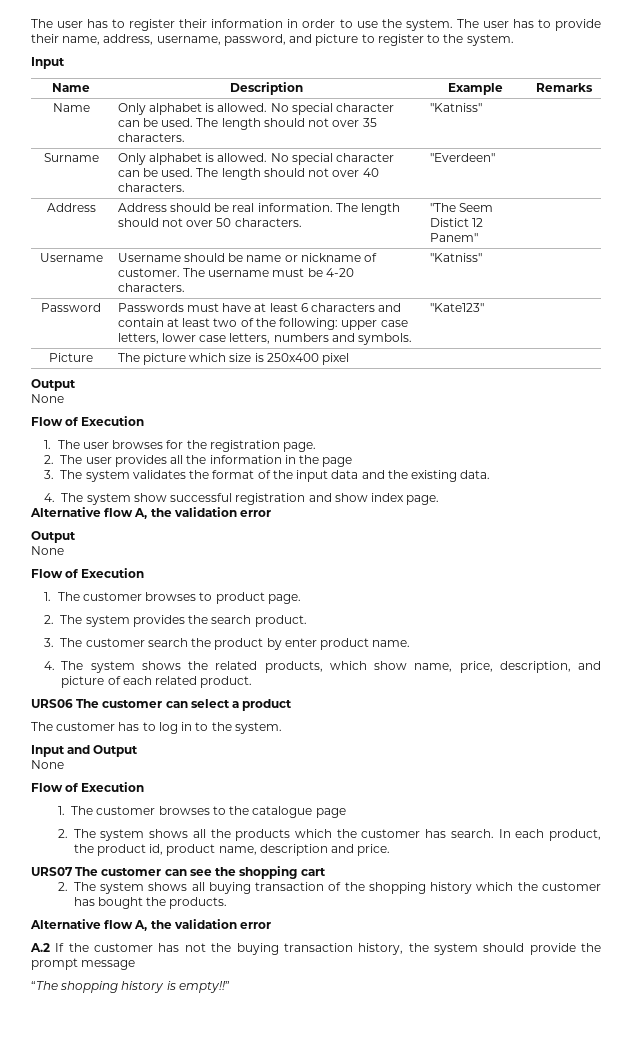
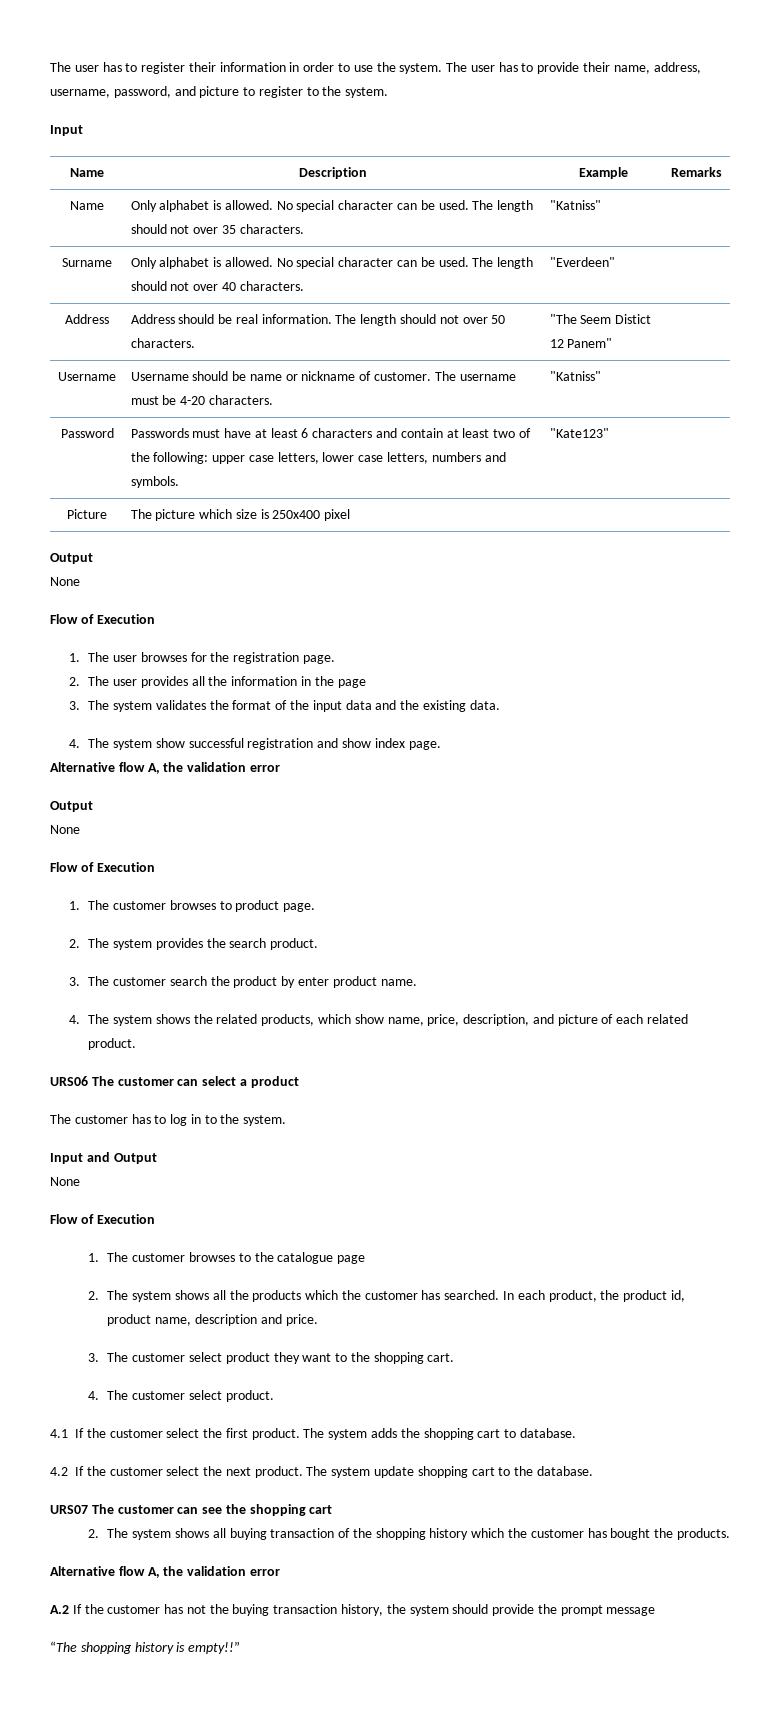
- 2. The system shows all the products which the customer has search.
+ 2. The system shows all the products which the customer has searched.
+ 3. The customer select product they want to the shopping cart.
+ 4. The customer select product.
+ 4.1 If the customer select the first product. The system adds the shopping cart to database.
+ 4.2 If the customer select the next product. The system update shopping cart to the database.

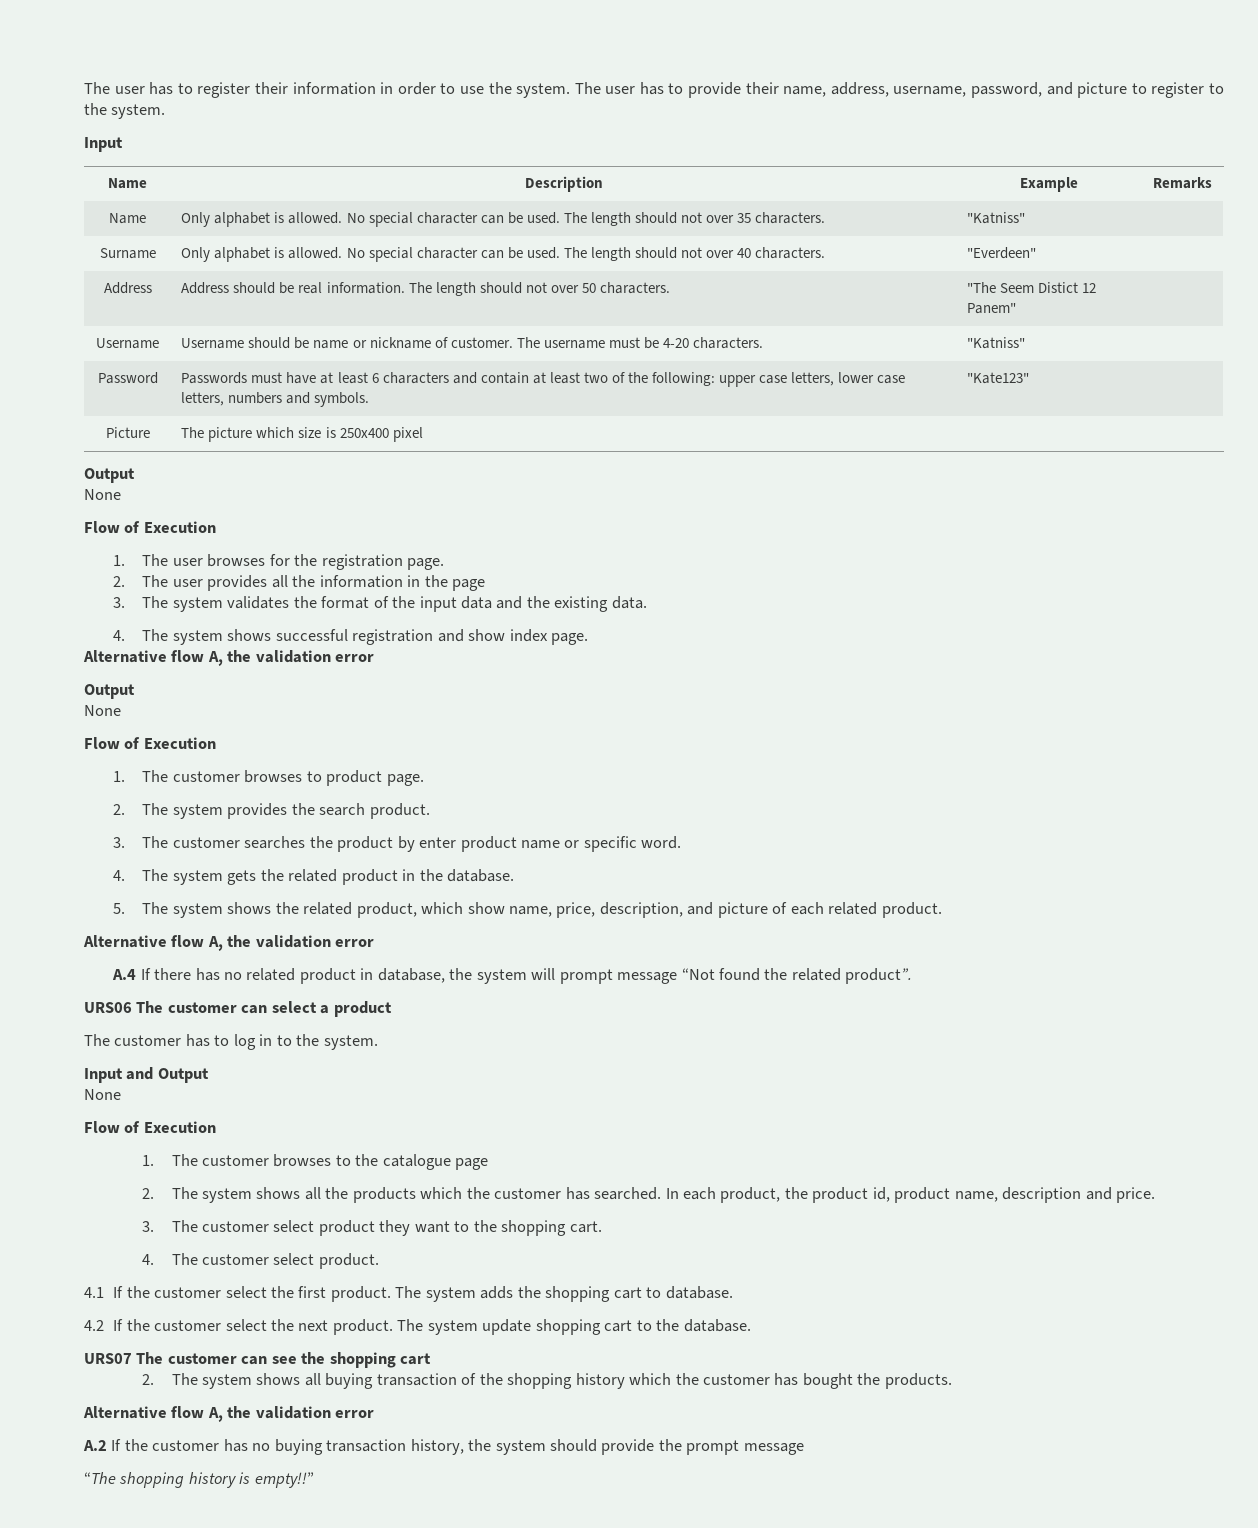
- 4. The system show successful registration and show index page.
+ 4. The system shows successful registration and show index page.
- 3. The customer search the product by enter product name.
- 4. The system shows the related products, which show name, price, description, and picture of each related product.
+ 3. The customer searches the product by enter product name or specific word.
+ 4. The system gets the related product in the database.
+ 5. The system shows the related product, which show name, price, description, and picture of each related product.
+ Alternative flow A, the validation error
+ A.4 If there has no related product in database, the system will prompt message “Not found the related product”.
- A.2 If the customer has not the buying transaction history, the system should provide the prompt message
+ A.2 If the customer has no buying transaction history, the system should provide the prompt message

